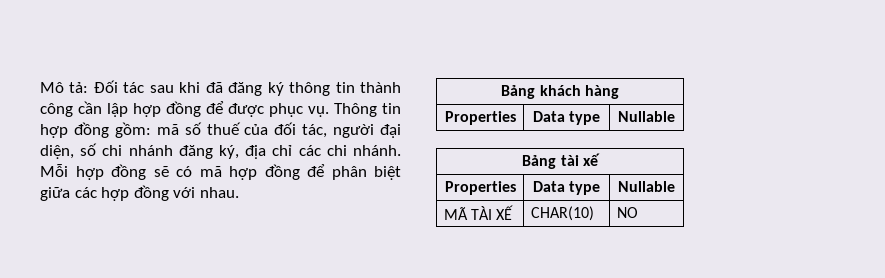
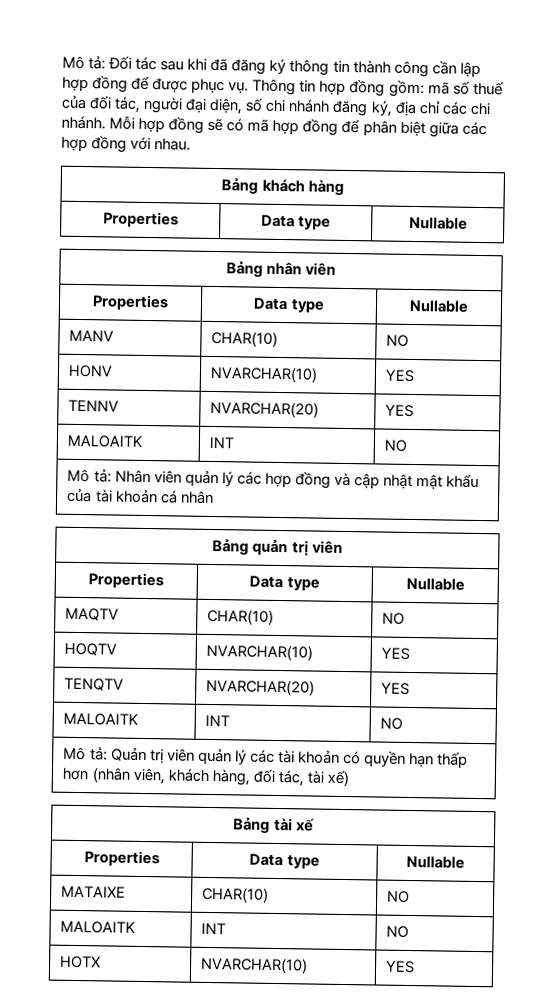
+ Bảng nhân viên
+ Properties | Data type | Nullable
+ MANV | CHAR(10) | NO
+ HONV | NVARCHAR(10) | YES
+ TENNV | NVARCHAR(20) | YES
+ MALOAITK | INT | NO
+ Mô tả: Nhân viên quản lý các hợp đồng và cập nhật mật khẩu của tài khoản cá nhân
+ Bảng quản trị viên
+ Properties | Data type | Nullable
+ MAQTV | CHAR(10) | NO
+ HOQTV | NVARCHAR(10) | YES
+ TENQTV | NVARCHAR(20) | YES
+ MALOAITK | INT | NO
+ Mô tả: Quản trị viên quản lý các tài khoản có quyền hạn thấp hơn (nhân viên, khách hàng, đối tác, tài xế)
- MÃ TÀI XẾ | CHAR(10) | NO
+ MATAIXE | CHAR(10) | NO
+ MALOAITK | INT | NO
+ HOTX | NVARCHAR(10) | YES

